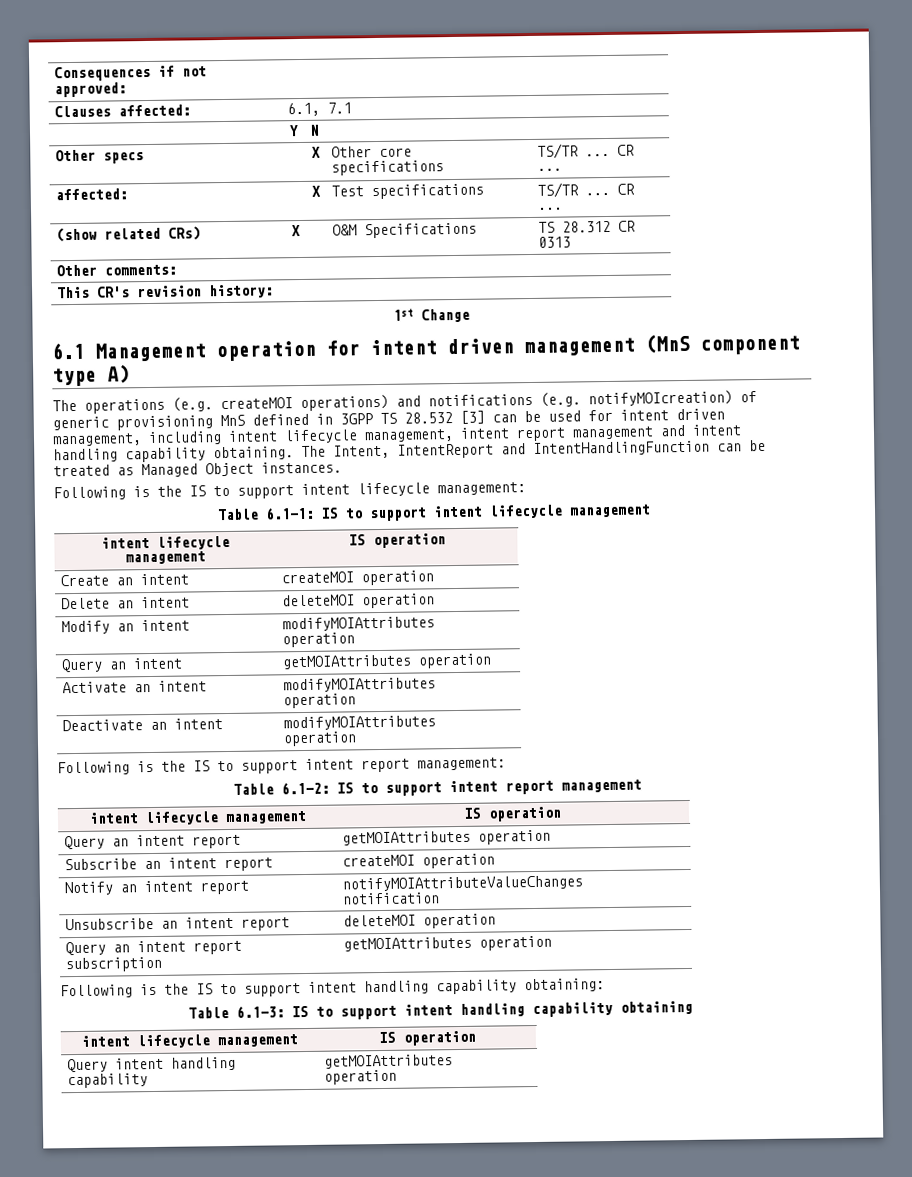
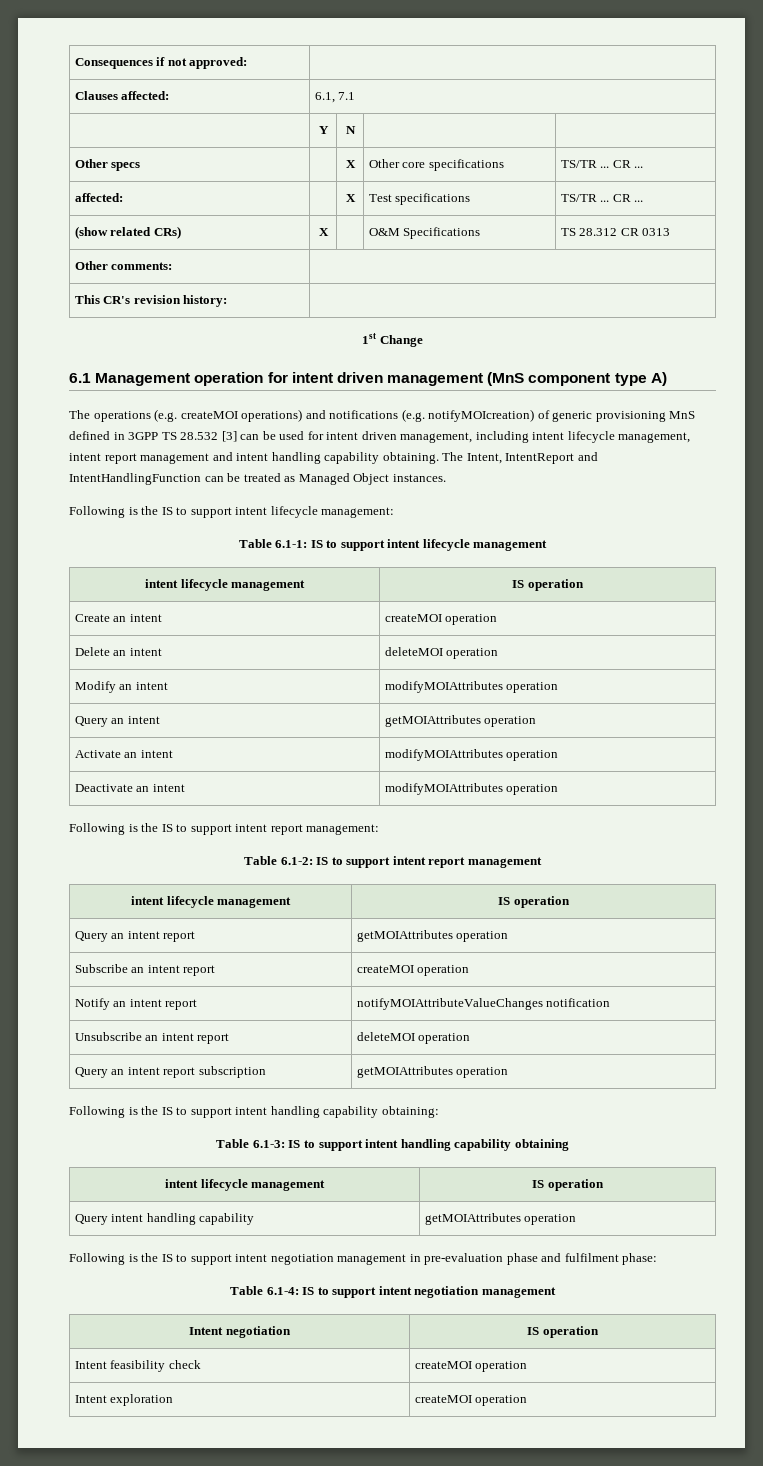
+ Following is the IS to support intent negotiation management in pre-evaluation phase and fulfilment phase:
+ Table 6.1-4: IS to support intent negotiation management
+ Intent negotiation | IS operation
+ Intent feasibility check | createMOI operation
+ Intent exploration | createMOI operation

